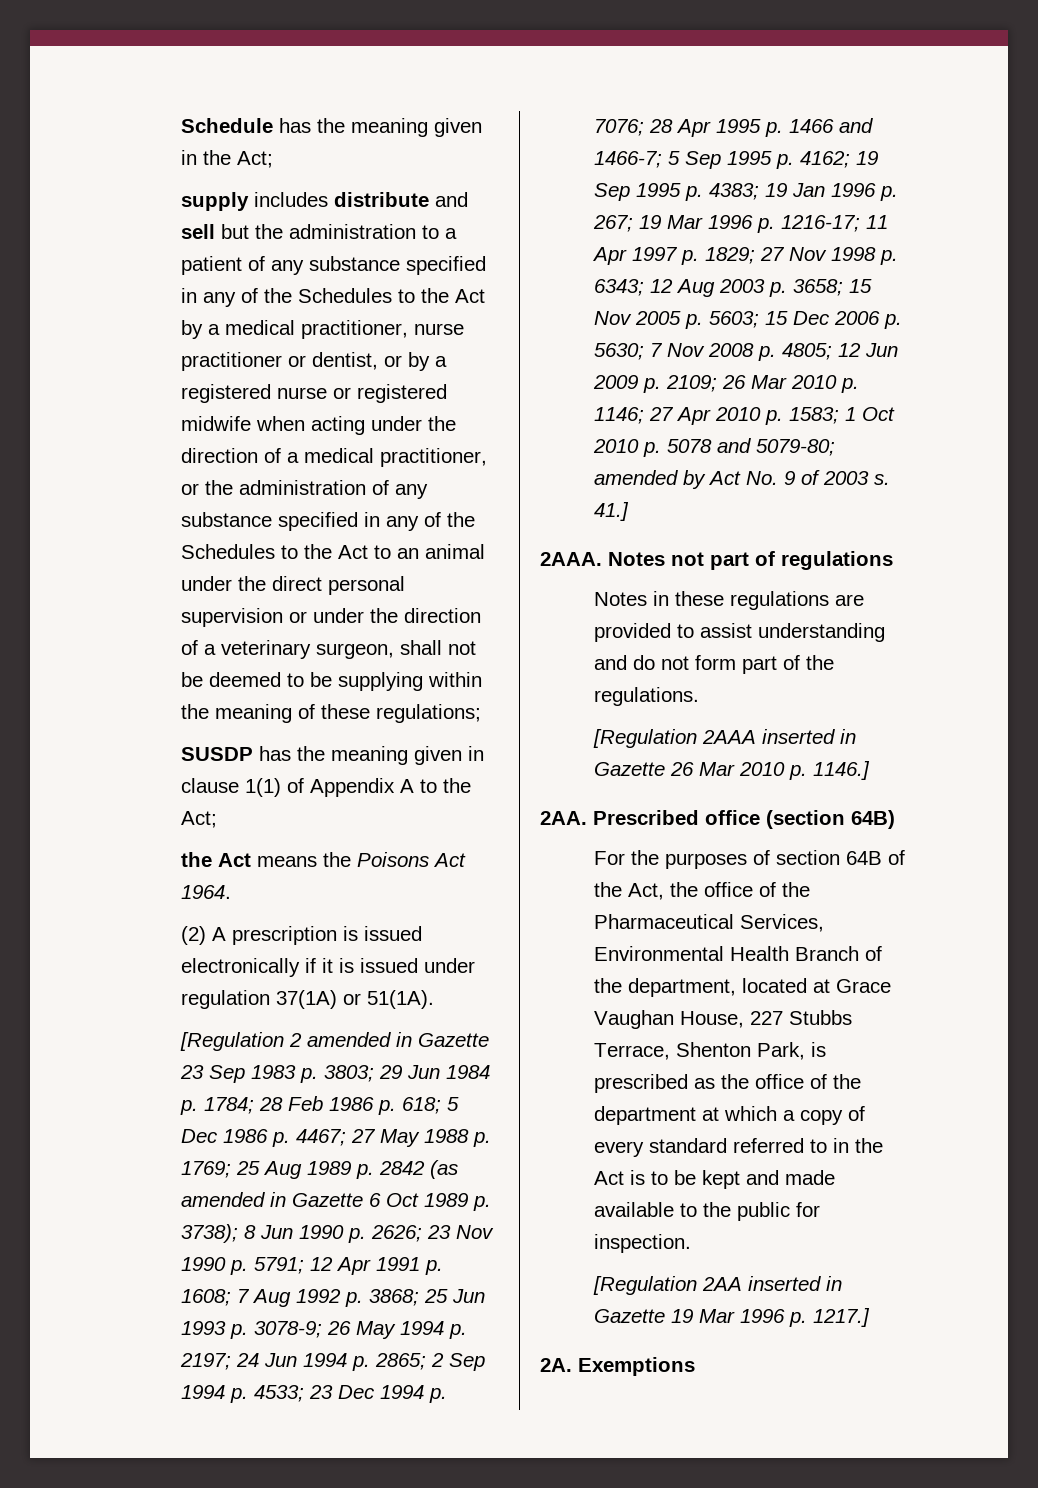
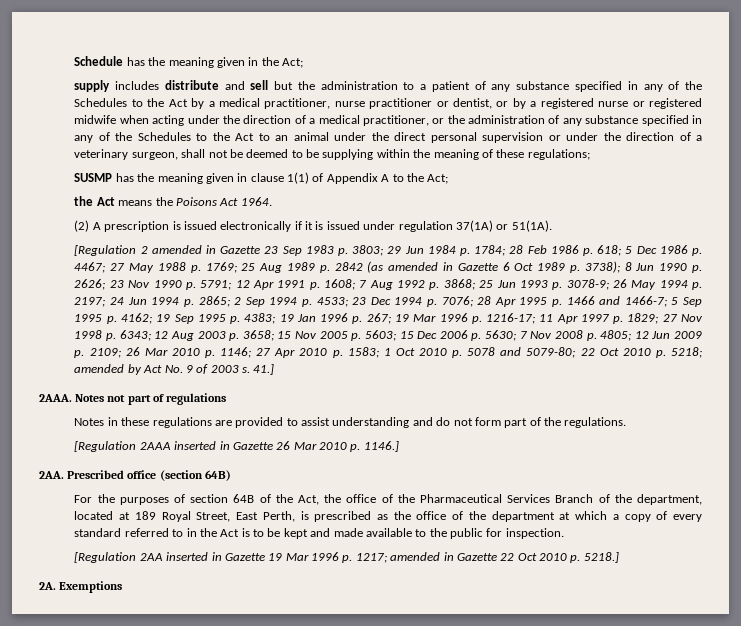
- SUSDP has the meaning given in clause 1(1) of Appendix A to the Act;
+ SUSMP has the meaning given in clause 1(1) of Appendix A to the Act;
+ 22 Oct 2010 p. 5218;
- For the purposes of section 64B of the Act, the office of the Pharmaceutical Services, Environmental Health Branch of the department, located at Grace Vaughan House, 227 Stubbs Terrace, Shenton Park, is prescribed as the office of the department at which a copy of every standard referred to in the Act is to be kept and made available to the public for inspection.
+ For the purposes of section 64B of the Act, the office of the Pharmaceutical Services Branch of the department, located at 189 Royal Street, East Perth, is prescribed as the office of the department at which a copy of every standard referred to in the Act is to be kept and made available to the public for inspection.
- [Regulation 2AA inserted in Gazette 19 Mar 1996 p. 1217.]
+ [Regulation 2AA inserted in Gazette 19 Mar 1996 p. 1217; amended in Gazette 22 Oct 2010 p. 5218.]

